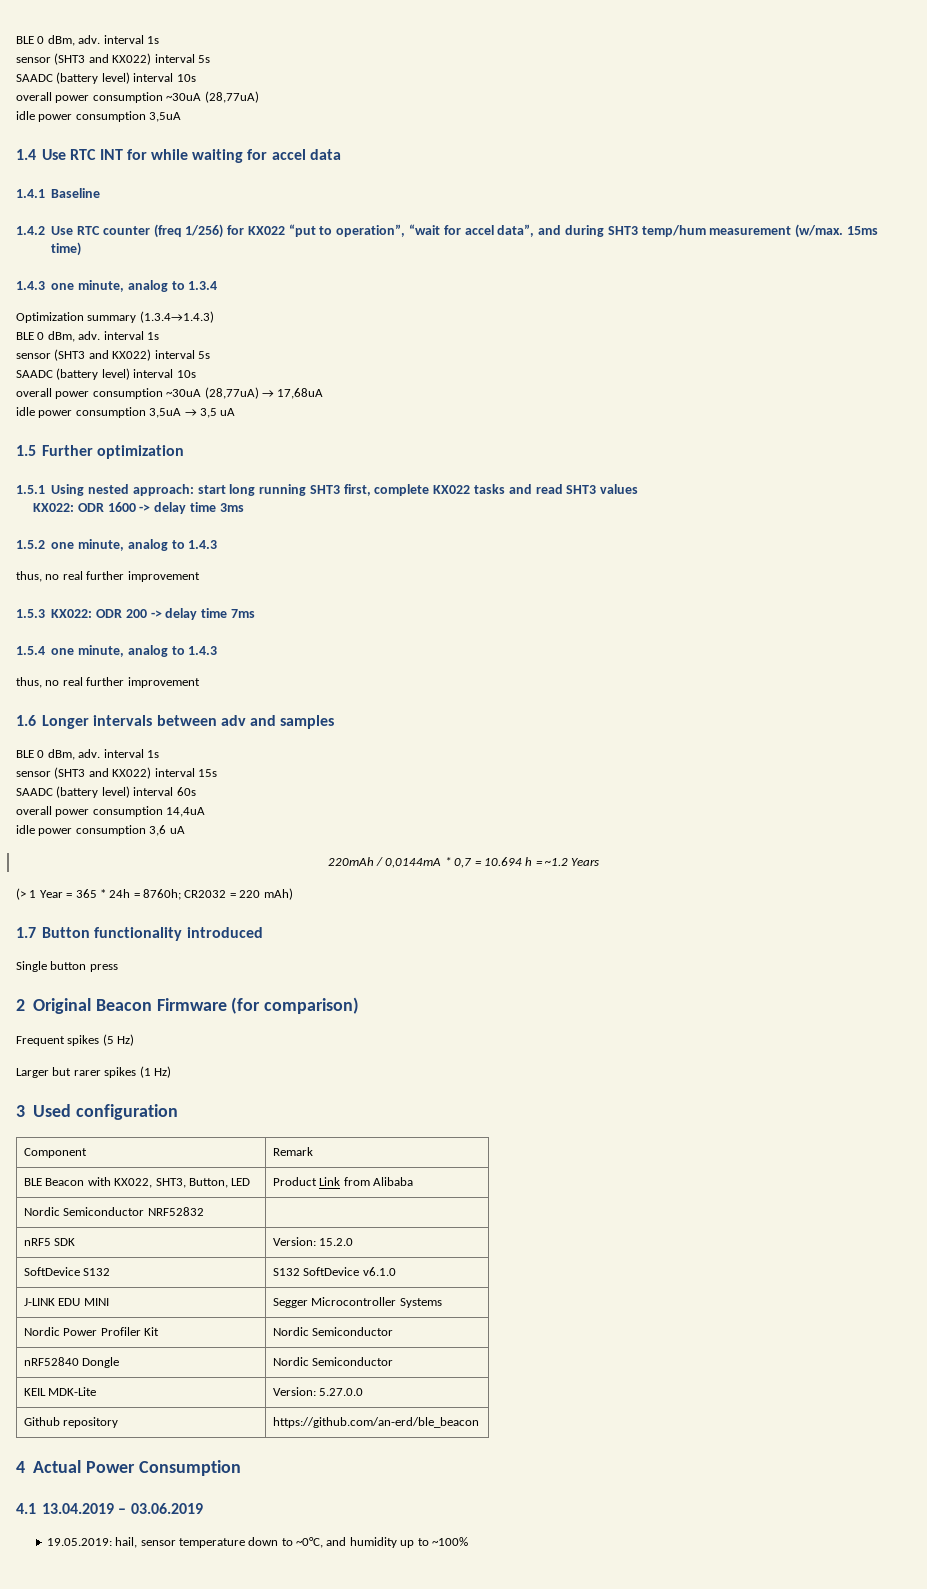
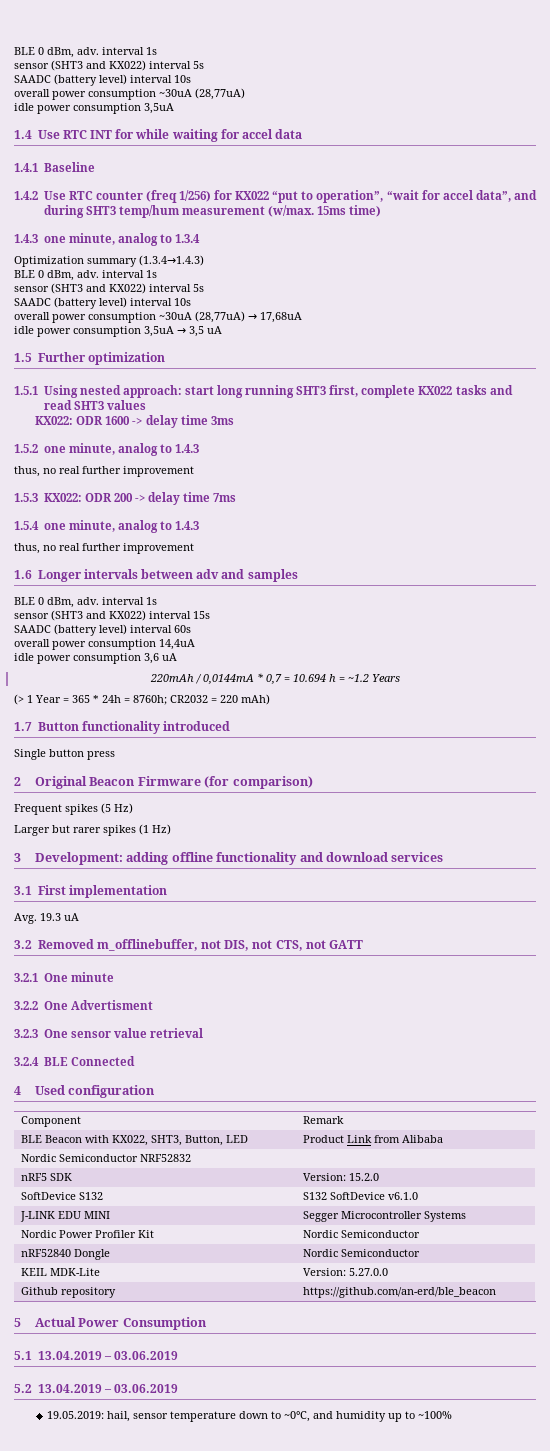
- 3 Used configuration
+ 3 Development: adding offline functionality and download services
+ 3.1 First implementation
+ Avg. 19.3 uA
+ 3.2 Removed m_offlinebuffer, not DIS, not CTS, not GATT
+ 3.2.1 One minute
+ 3.2.2 One Advertisment
+ 3.2.3 One sensor value retrieval
+ 3.2.4 BLE Connected
+ 4 Used configuration
- 4 Actual Power Consumption
+ 5 Actual Power Consumption
- 4.1 13.04.2019 – 03.06.2019
+ 5.1 13.04.2019 – 03.06.2019
+ 5.2 13.04.2019 – 03.06.2019

